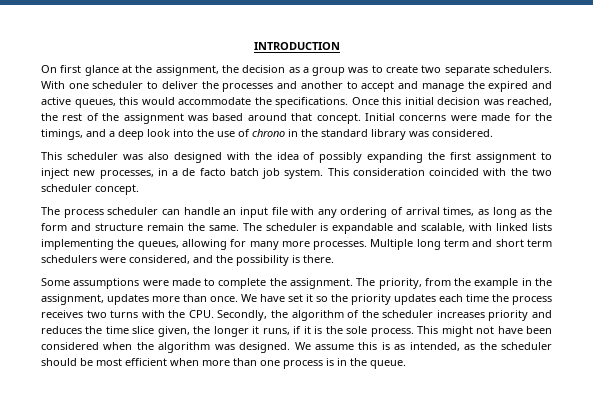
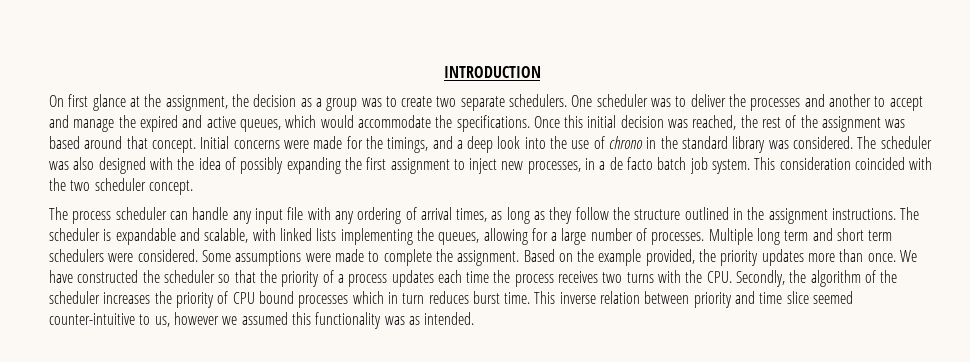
- With one scheduler to deliver the processes and another to accept and manage the expired and active queues, this would accommodate the specifications.
+ One scheduler was to deliver the processes and another to accept and manage the expired and active queues, which would accommodate the specifications.
- Initial concerns were made for the timings, and a deep look into the use of chrono in the standard library was considered.
- This scheduler was also designed with the idea of possibly expanding the first assignment to inject new processes, in a de facto batch job system.
+ Initial concerns were made for the timings, and a deep look into the use of chrono in the standard library was considered. The scheduler was also designed with the idea of possibly expanding the first assignment to inject new processes, in a de facto batch job system.
- The process scheduler can handle an input file with any ordering of arrival times, as long as the form and structure remain the same.
+ The process scheduler can handle any input file with any ordering of arrival times, as long as they follow the structure outlined in the assignment instructions.
- The scheduler is expandable and scalable, with linked lists implementing the queues, allowing for many more processes.
+ The scheduler is expandable and scalable, with linked lists implementing the queues, allowing for a large number of processes.
- Multiple long term and short term schedulers were considered, and the possibility is there.
- Some assumptions were made to complete the assignment.
+ Multiple long term and short term schedulers were considered. Some assumptions were made to complete the assignment.
- The priority, from the example in the assignment, updates more than once.
+ Based on the example provided, the priority updates more than once.
- We have set it so the priority updates each time the process receives two turns with the CPU. Secondly, the algorithm of the scheduler increases priority and reduces the time slice given, the longer it runs, if it is the sole process. This might not have been considered when the algorithm was designed. We assume this is as intended, as the scheduler should be most efficient when more than one process is in the queue.
+ We have constructed the scheduler so that the priority of a process updates each time the process receives two turns with the CPU. Secondly, the algorithm of the scheduler increases the priority of CPU bound processes which in turn reduces burst time. This inverse relation between priority and time slice seemed counter-intuitive to us, however we assumed this functionality was as intended.

